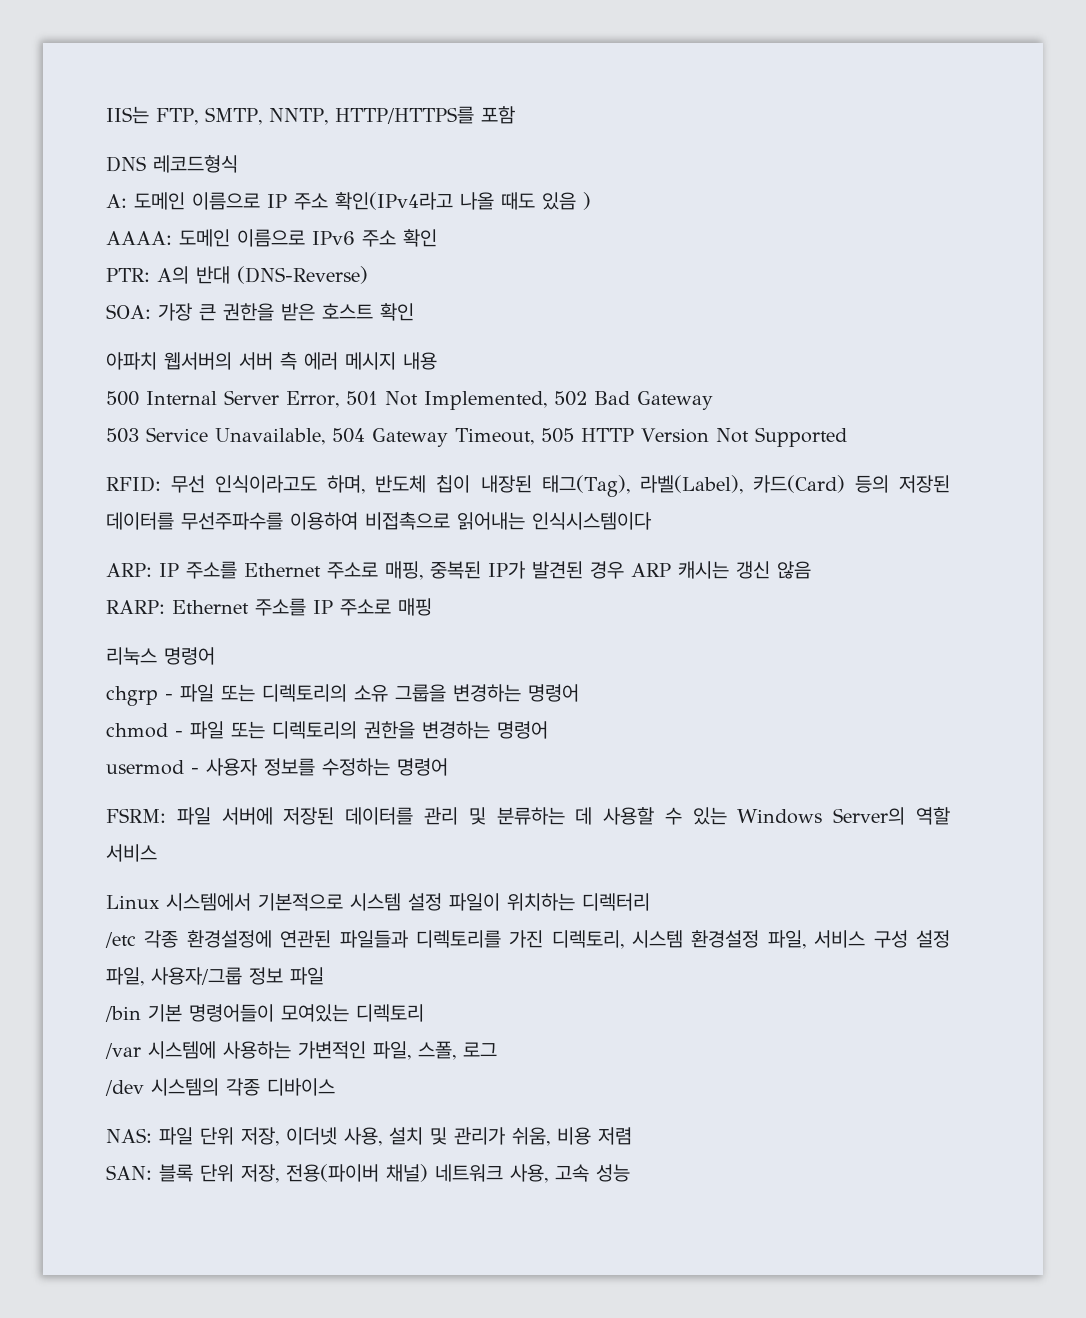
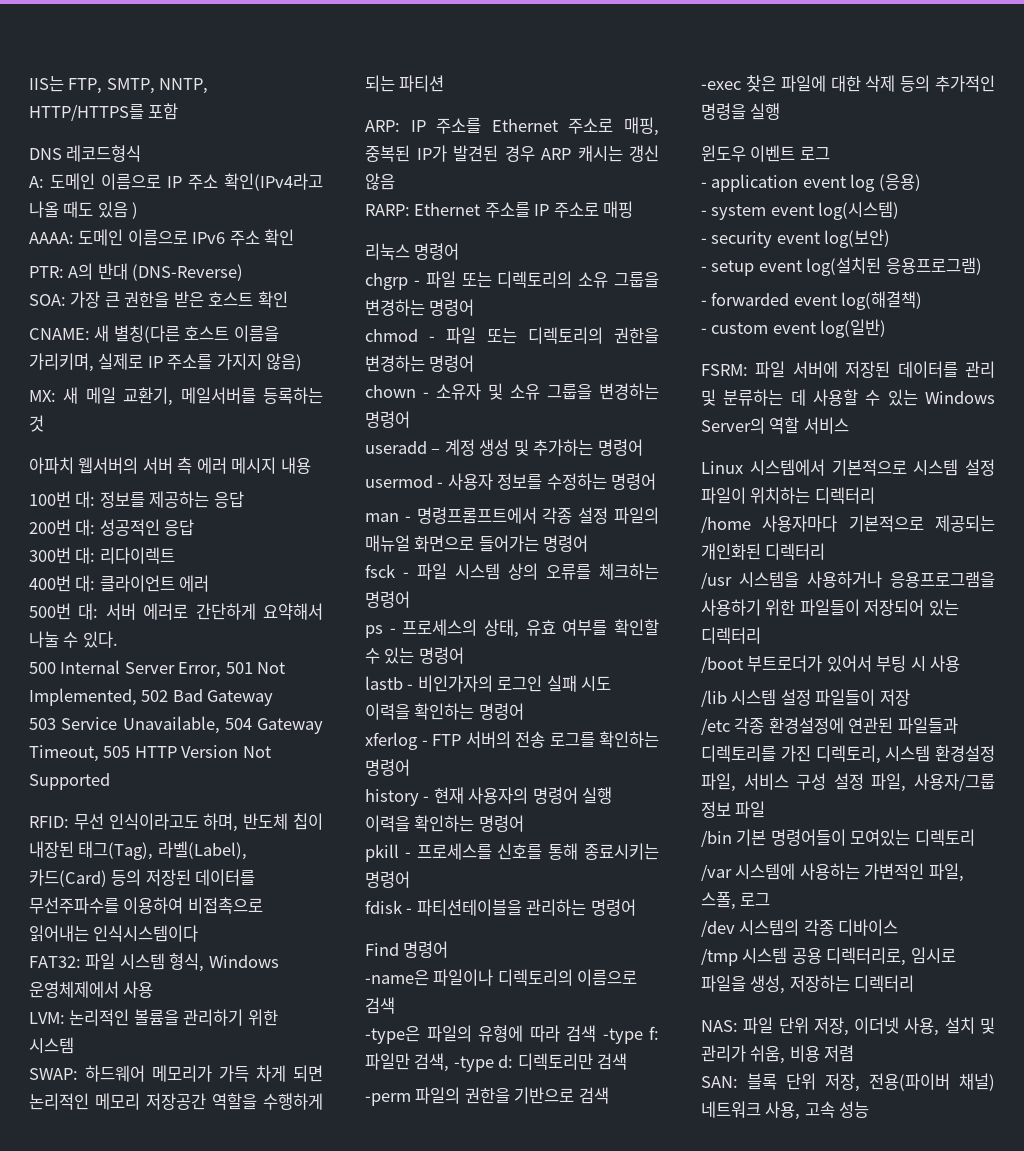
+ CNAME: 새 별칭(다른 호스트 이름을 가리키며, 실제로 IP 주소를 가지지 않음)
+ MX: 새 메일 교환기, 메일서버를 등록하는 것
+ 100번 대: 정보를 제공하는 응답
+ 200번 대: 성공적인 응답
+ 300번 대: 리다이렉트
+ 400번 대: 클라이언트 에러
+ 500번 대: 서버 에러로 간단하게 요약해서 나눌 수 있다.
+ FAT32: 파일 시스템 형식, Windows 운영체제에서 사용
+ LVM: 논리적인 볼륨을 관리하기 위한 시스템
+ SWAP: 하드웨어 메모리가 가득 차게 되면 논리적인 메모리 저장공간 역할을 수행하게 되는 파티션
+ chown - 소유자 및 소유 그룹을 변경하는 명령어
+ useradd – 계정 생성 및 추가하는 명령어
+ man - 명령프롬프트에서 각종 설정 파일의 매뉴얼 화면으로 들어가는 명령어
+ fsck - 파일 시스템 상의 오류를 체크하는 명령어
+ ps - 프로세스의 상태, 유효 여부를 확인할 수 있는 명령어
+ lastb - 비인가자의 로그인 실패 시도 이력을 확인하는 명령어
+ xferlog - FTP 서버의 전송 로그를 확인하는 명령어
+ history - 현재 사용자의 명령어 실행 이력을 확인하는 명령어
+ pkill - 프로세스를 신호를 통해 종료시키는 명령어
+ fdisk - 파티션테이블을 관리하는 명령어
+ Find 명령어
+ -name은 파일이나 디렉토리의 이름으로 검색
+ -type은 파일의 유형에 따라 검색 -type f: 파일만 검색, -type d: 디렉토리만 검색
+ -perm 파일의 권한을 기반으로 검색
+ -exec 찾은 파일에 대한 삭제 등의 추가적인 명령을 실행
+ 윈도우 이벤트 로그
+ - application event log (응용)
+ - system event log(시스템)
+ - security event log(보안)
+ - setup event log(설치된 응용프로그램)
+ - forwarded event log(해결책)
+ - custom event log(일반)
+ /home 사용자마다 기본적으로 제공되는 개인화된 디렉터리
+ /usr 시스템을 사용하거나 응용프로그램을 사용하기 위한 파일들이 저장되어 있는 디렉터리
+ /boot 부트로더가 있어서 부팅 시 사용
+ /lib 시스템 설정 파일들이 저장
+ /tmp 시스템 공용 디렉터리로, 임시로 파일을 생성, 저장하는 디렉터리

